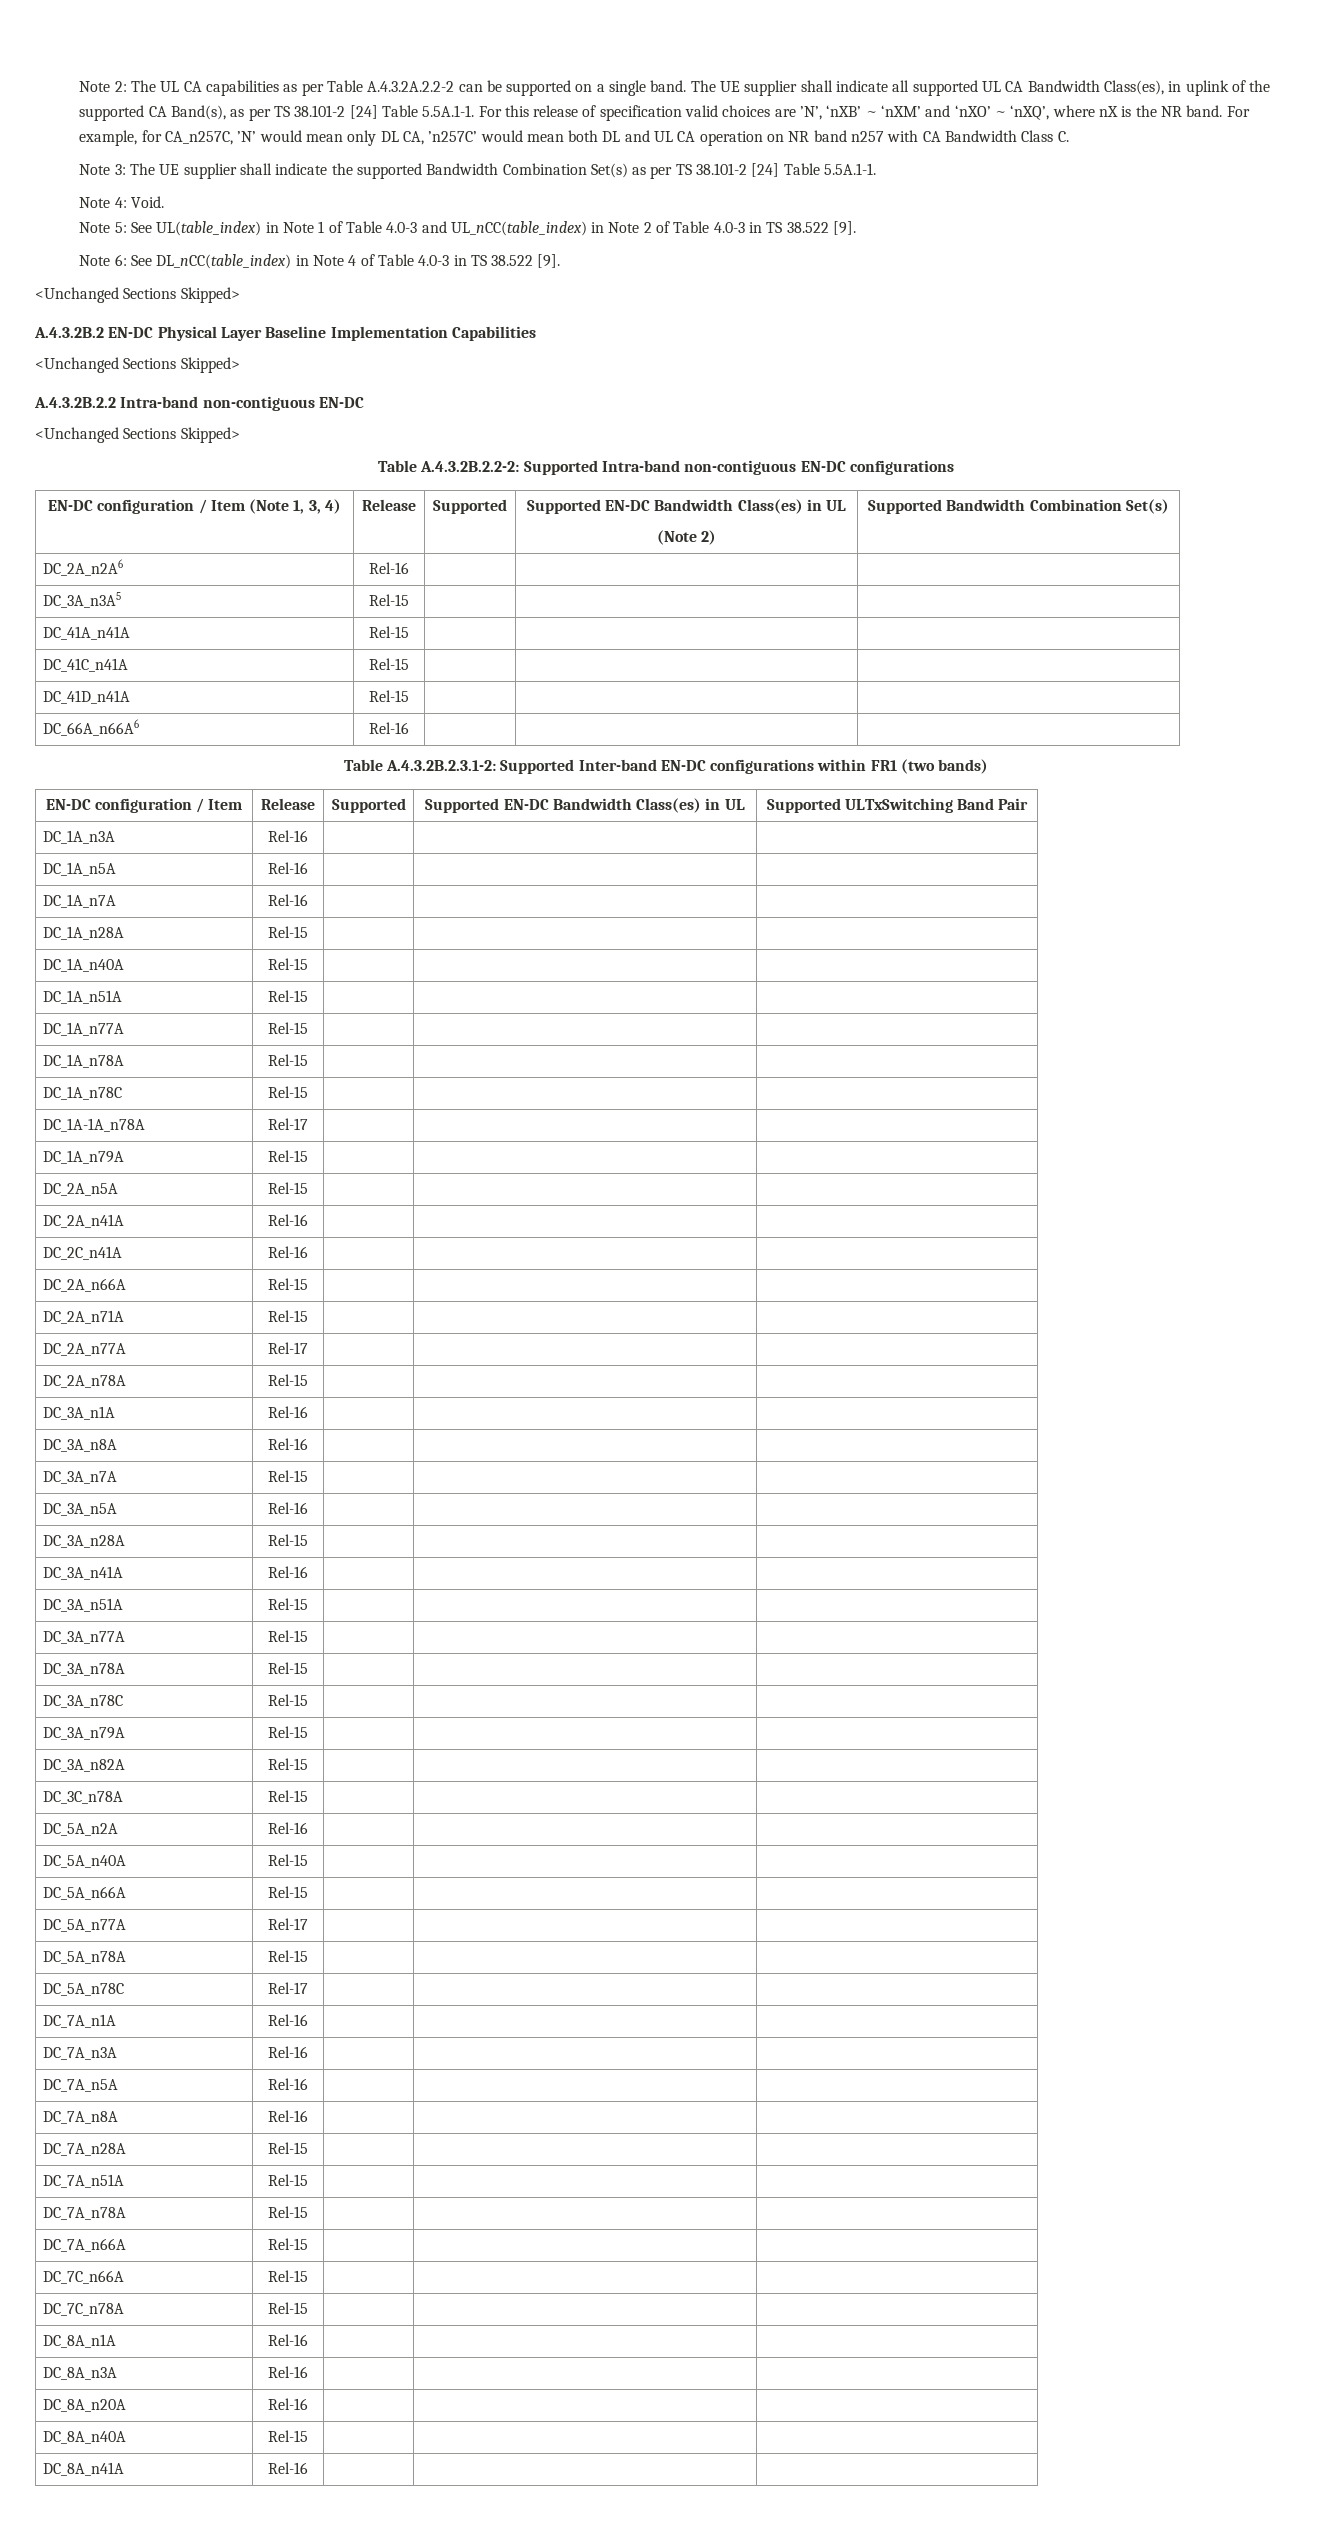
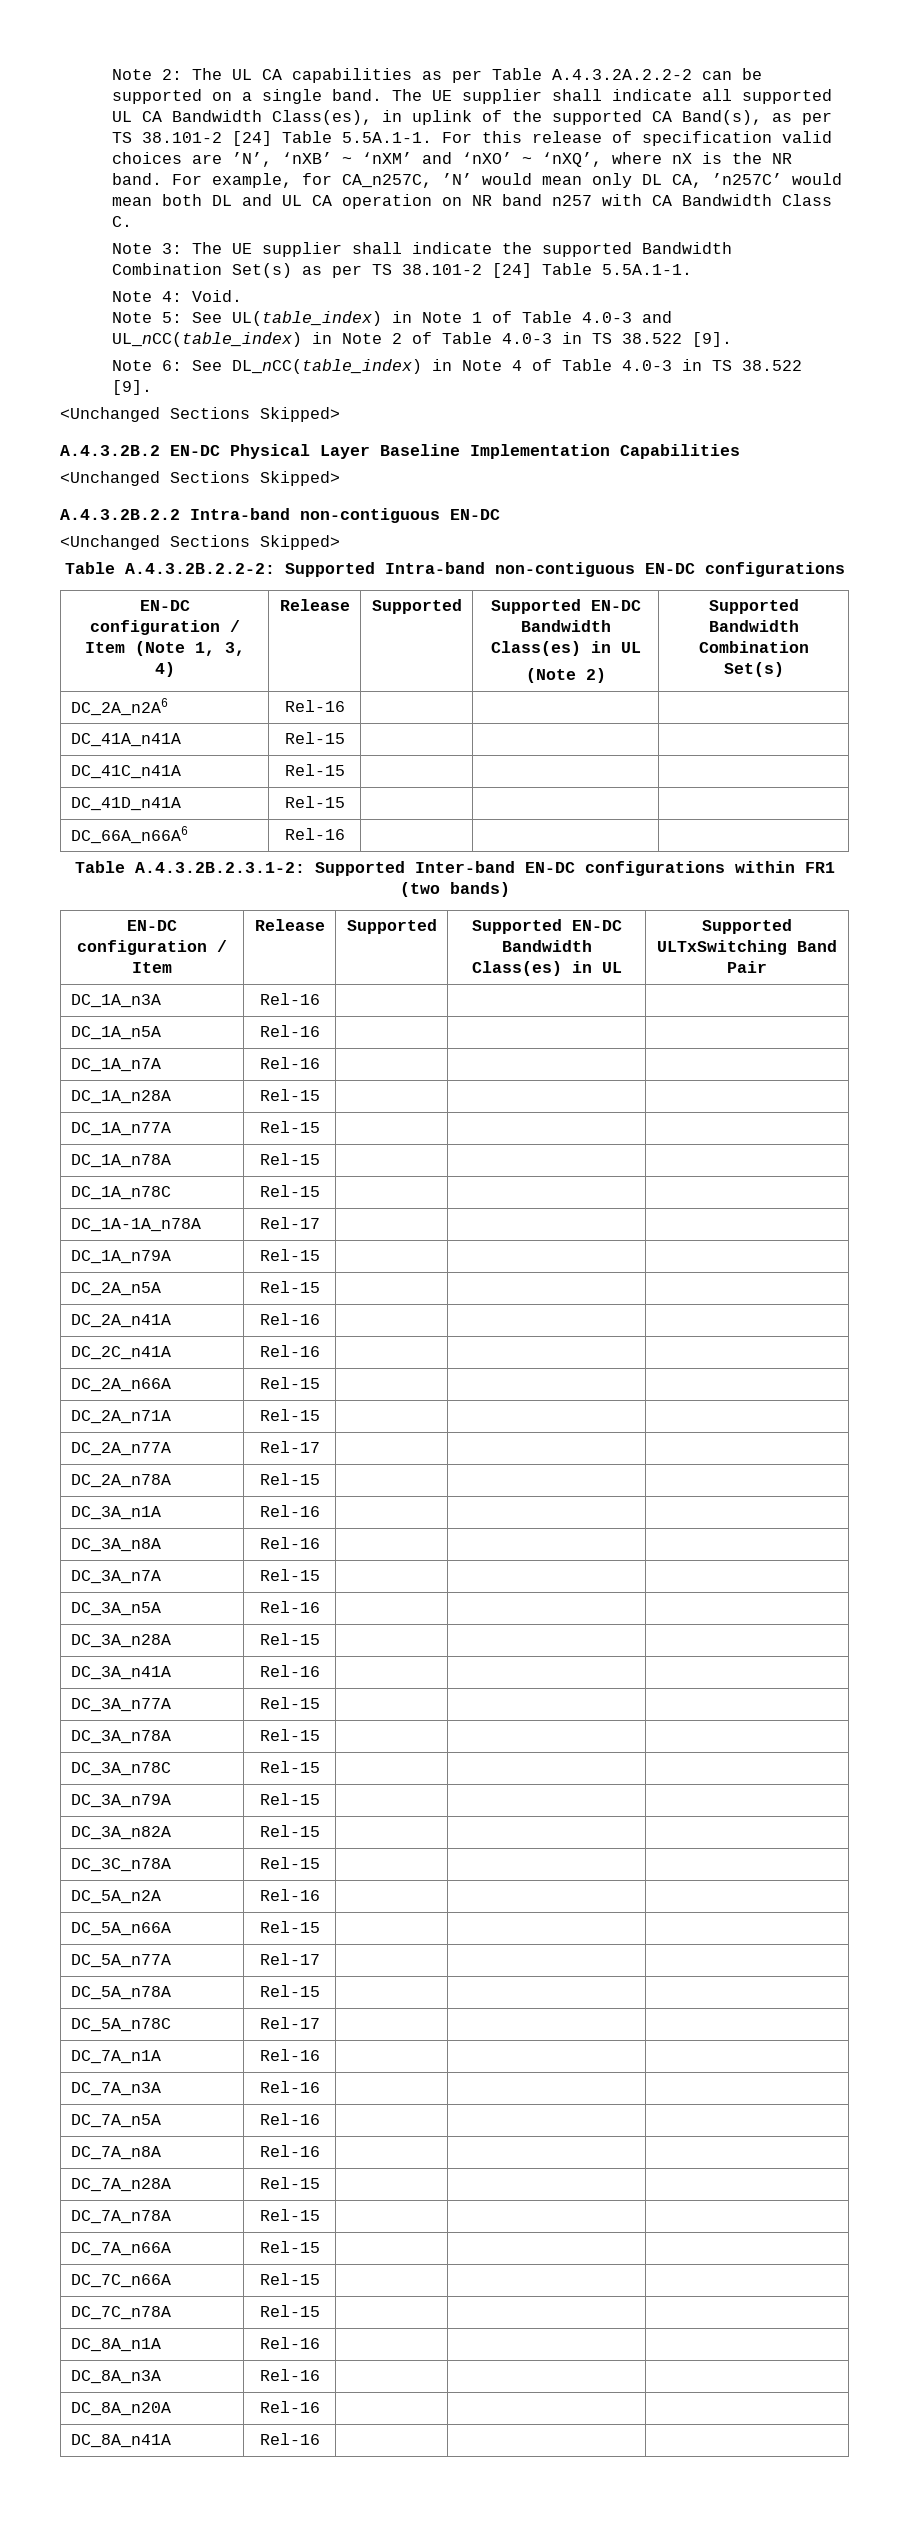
- DC_3A_n3A5 | Rel-15 | | |
- DC_1A_n40A | Rel-15 | | |
- DC_1A_n51A | Rel-15 | | |
- DC_3A_n51A | Rel-15 | | |
- DC_5A_n40A | Rel-15 | | |
- DC_7A_n51A | Rel-15 | | |
- DC_8A_n40A | Rel-15 | | |

